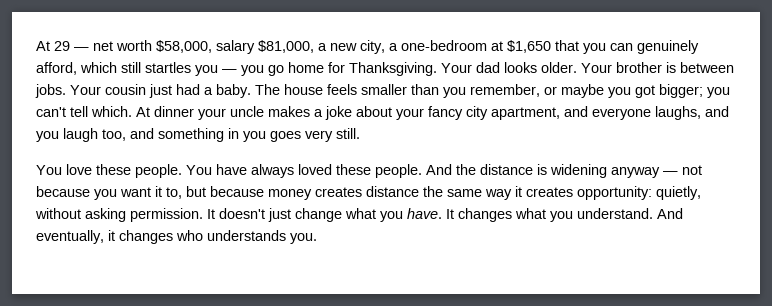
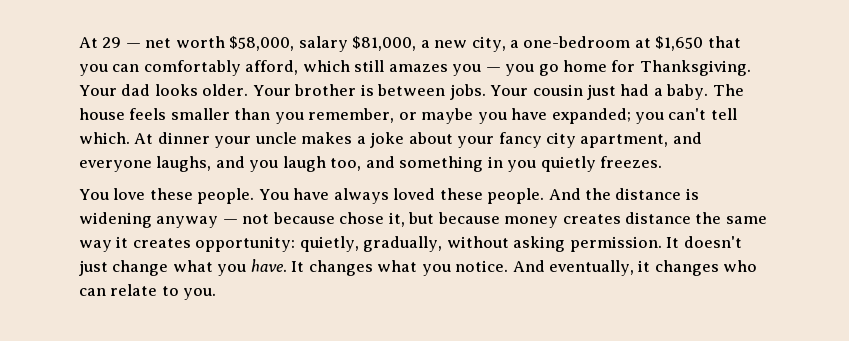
- At 29 — net worth $58,000, salary $81,000, a new city, a one-bedroom at $1,650 that you can genuinely afford, which still startles you — you go home for Thanksgiving.
+ At 29 — net worth $58,000, salary $81,000, a new city, a one-bedroom at $1,650 that you can comfortably afford, which still amazes you — you go home for Thanksgiving.
- The house feels smaller than you remember, or maybe you got bigger; you can't tell which.
+ The house feels smaller than you remember, or maybe you have expanded; you can't tell which.
- At dinner your uncle makes a joke about your fancy city apartment, and everyone laughs, and you laugh too, and something in you goes very still.
+ At dinner your uncle makes a joke about your fancy city apartment, and everyone laughs, and you laugh too, and something in you quietly freezes.
- And the distance is widening anyway — not because you want it to, but because money creates distance the same way it creates opportunity: quietly, without asking permission.
+ And the distance is widening anyway — not because chose it, but because money creates distance the same way it creates opportunity: quietly, gradually, without asking permission.
- It changes what you understand.
+ It changes what you notice.
- And eventually, it changes who understands you.
+ And eventually, it changes who can relate to you.

